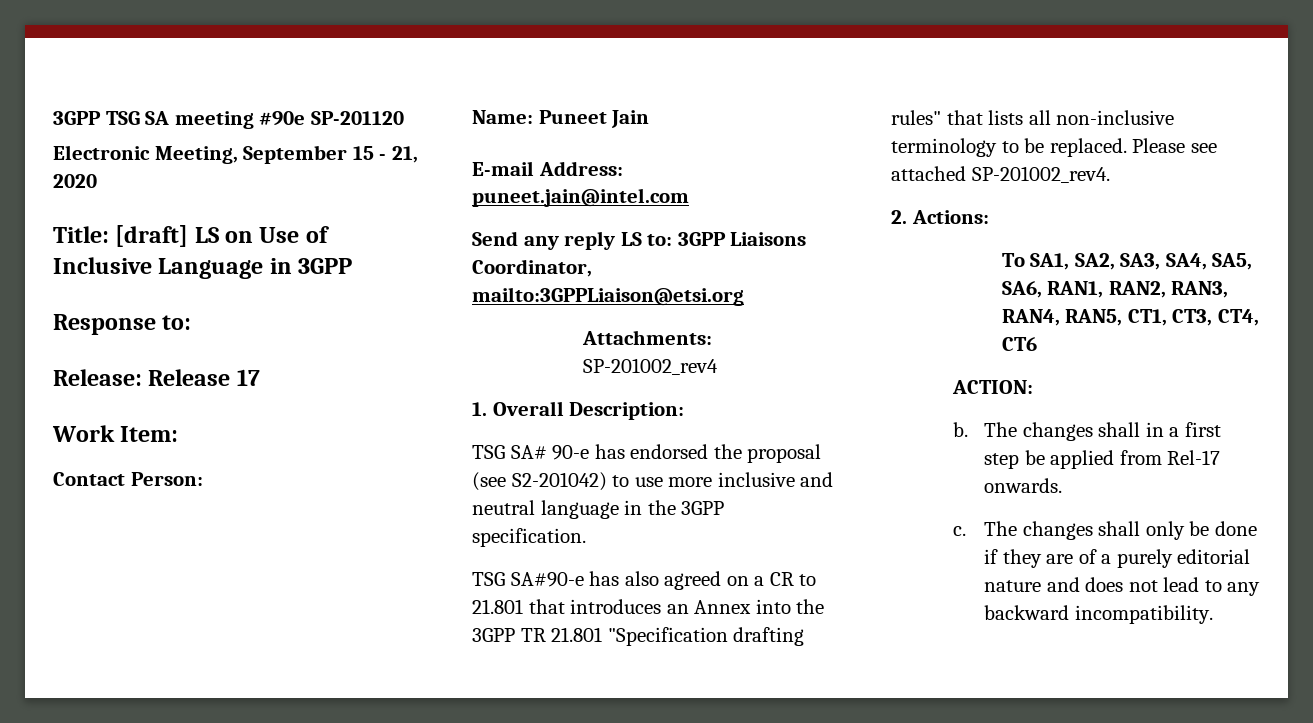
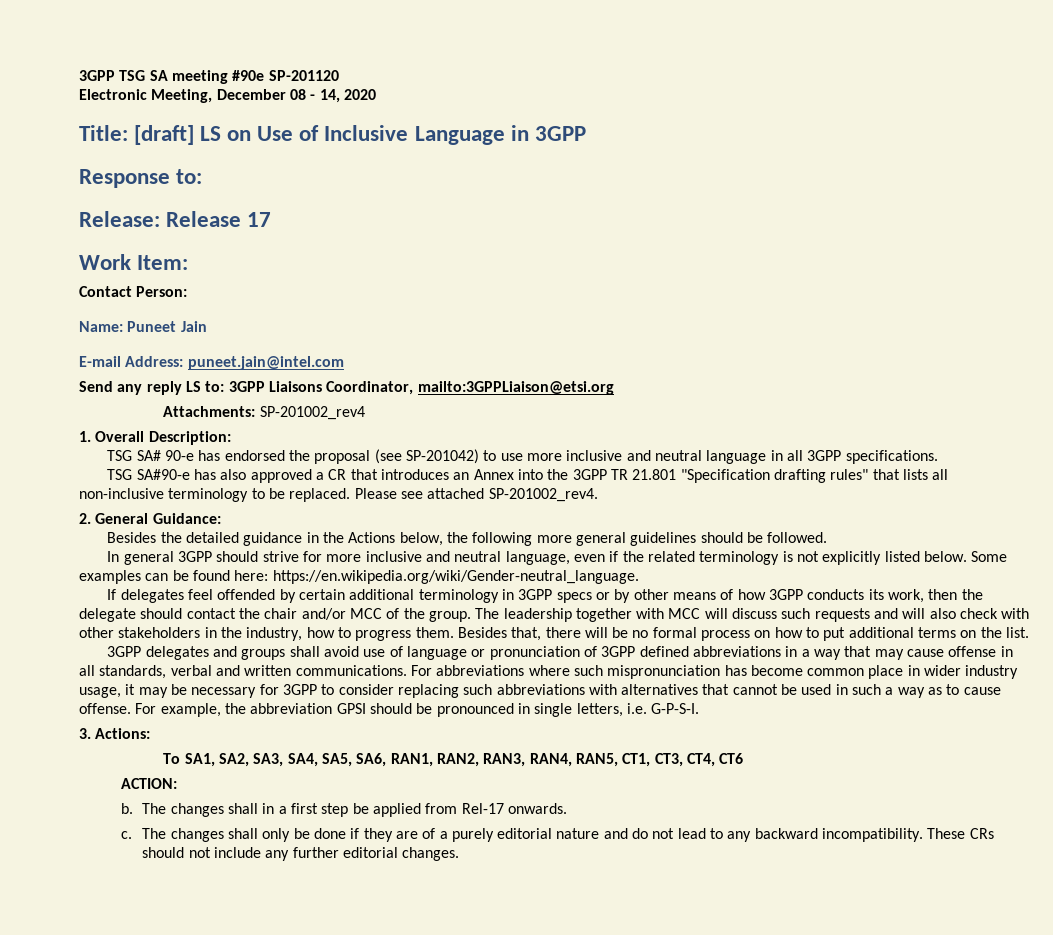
- Electronic Meeting, September 15 - 21, 2020
+ Electronic Meeting, December 08 - 14, 2020
- TSG SA# 90-e has endorsed the proposal (see S2-201042) to use more inclusive and neutral language in the 3GPP specification.
+ TSG SA# 90-e has endorsed the proposal (see SP-201042) to use more inclusive and neutral language in all 3GPP specifications.
- TSG SA#90-e has also agreed on a CR to 21.801 that introduces an Annex into the 3GPP TR 21.801 "Specification drafting rules" that lists all non-inclusive terminology to be replaced.
+ TSG SA#90-e has also approved a CR that introduces an Annex into the 3GPP TR 21.801 "Specification drafting rules" that lists all non-inclusive terminology to be replaced.
- 2. Actions:
+ 2. General Guidance:
+ Besides the detailed guidance in the Actions below, the following more general guidelines should be followed.
+ In general 3GPP should strive for more inclusive and neutral language, even if the related terminology is not explicitly listed below. Some examples can be found here: https://en.wikipedia.org/wiki/Gender-neutral_language.
+ If delegates feel offended by certain additional terminology in 3GPP specs or by other means of how 3GPP conducts its work, then the delegate should contact the chair and/or MCC of the group. The leadership together with MCC will discuss such requests and will also check with other stakeholders in the industry, how to progress them. Besides that, there will be no formal process on how to put additional terms on the list.
+ 3GPP delegates and groups shall avoid use of language or pronunciation of 3GPP defined abbreviations in a way that may cause offense in all standards, verbal and written communications. For abbreviations where such mispronunciation has become common place in wider industry usage, it may be necessary for 3GPP to consider replacing such abbreviations with alternatives that cannot be used in such a way as to cause offense. For example, the abbreviation GPSI should be pronounced in single letters, i.e. G-P-S-I.
+ 3. Actions:
- The changes shall only be done if they are of a purely editorial nature and does not lead to any backward incompatibility.
+ The changes shall only be done if they are of a purely editorial nature and do not lead to any backward incompatibility.
+ These CRs should not include any further editorial changes.

